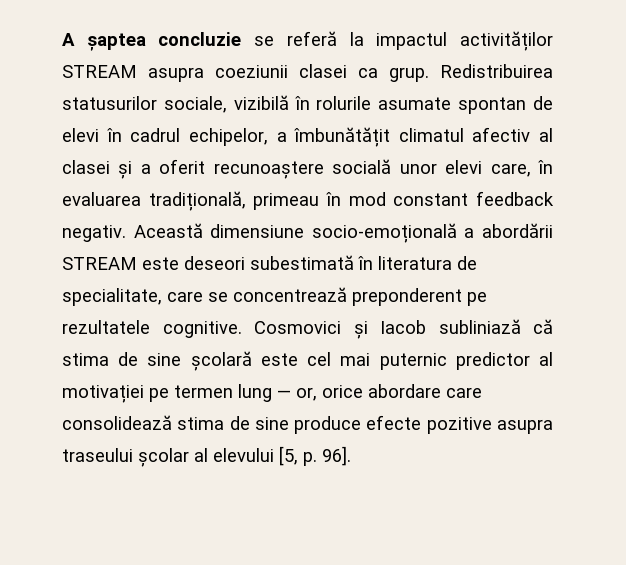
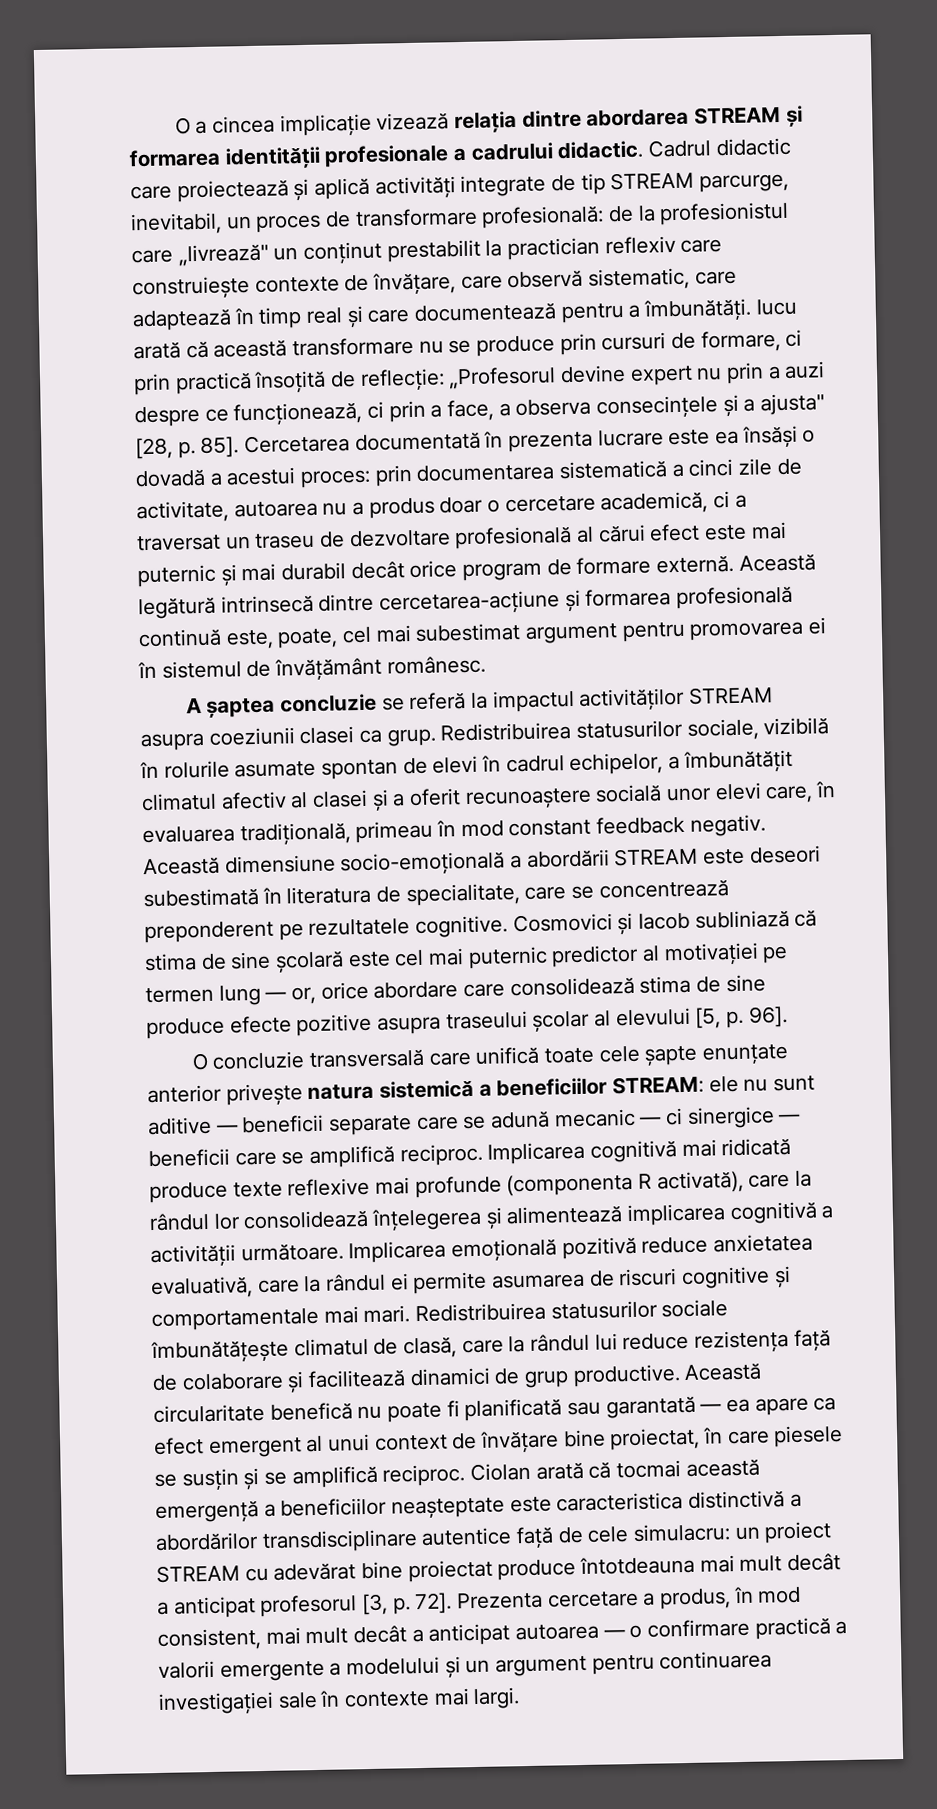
+ O a cincea implicație vizează relația dintre abordarea STREAM și formarea identității profesionale a cadrului didactic. Cadrul didactic care proiectează și aplică activități integrate de tip STREAM parcurge, inevitabil, un proces de transformare profesională: de la profesionistul care „livrează" un conținut prestabilit la practician reflexiv care construiește contexte de învățare, care observă sistematic, care adaptează în timp real și care documentează pentru a îmbunătăți. Iucu arată că această transformare nu se produce prin cursuri de formare, ci prin practică însoțită de reflecție: „Profesorul devine expert nu prin a auzi despre ce funcționează, ci prin a face, a observa consecințele și a ajusta" [28, p. 85]. Cercetarea documentată în prezenta lucrare este ea însăși o dovadă a acestui proces: prin documentarea sistematică a cinci zile de activitate, autoarea nu a produs doar o cercetare academică, ci a traversat un traseu de dezvoltare profesională al cărui efect este mai puternic și mai durabil decât orice program de formare externă. Această legătură intrinsecă dintre cercetarea-acțiune și formarea profesională continuă este, poate, cel mai subestimat argument pentru promovarea ei în sistemul de învățământ românesc.
+ O concluzie transversală care unifică toate cele șapte enunțate anterior privește natura sistemică a beneficiilor STREAM: ele nu sunt aditive — beneficii separate care se adună mecanic — ci sinergice — beneficii care se amplifică reciproc. Implicarea cognitivă mai ridicată produce texte reflexive mai profunde (componenta R activată), care la rândul lor consolidează înțelegerea și alimentează implicarea cognitivă a activității următoare. Implicarea emoțională pozitivă reduce anxietatea evaluativă, care la rândul ei permite asumarea de riscuri cognitive și comportamentale mai mari. Redistribuirea statusurilor sociale îmbunătățește climatul de clasă, care la rândul lui reduce rezistența față de colaborare și facilitează dinamici de grup productive. Această circularitate benefică nu poate fi planificată sau garantată — ea apare ca efect emergent al unui context de învățare bine proiectat, în care piesele se susțin și se amplifică reciproc. Ciolan arată că tocmai această emergență a beneficiilor neașteptate este caracteristica distinctivă a abordărilor transdisciplinare autentice față de cele simulacru: un proiect STREAM cu adevărat bine proiectat produce întotdeauna mai mult decât a anticipat profesorul [3, p. 72]. Prezenta cercetare a produs, în mod consistent, mai mult decât a anticipat autoarea — o confirmare practică a valorii emergente a modelului și un argument pentru continuarea investigației sale în contexte mai largi.

